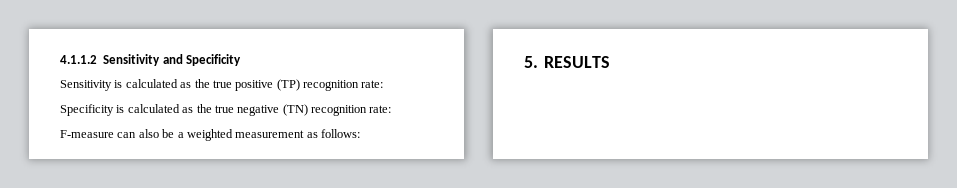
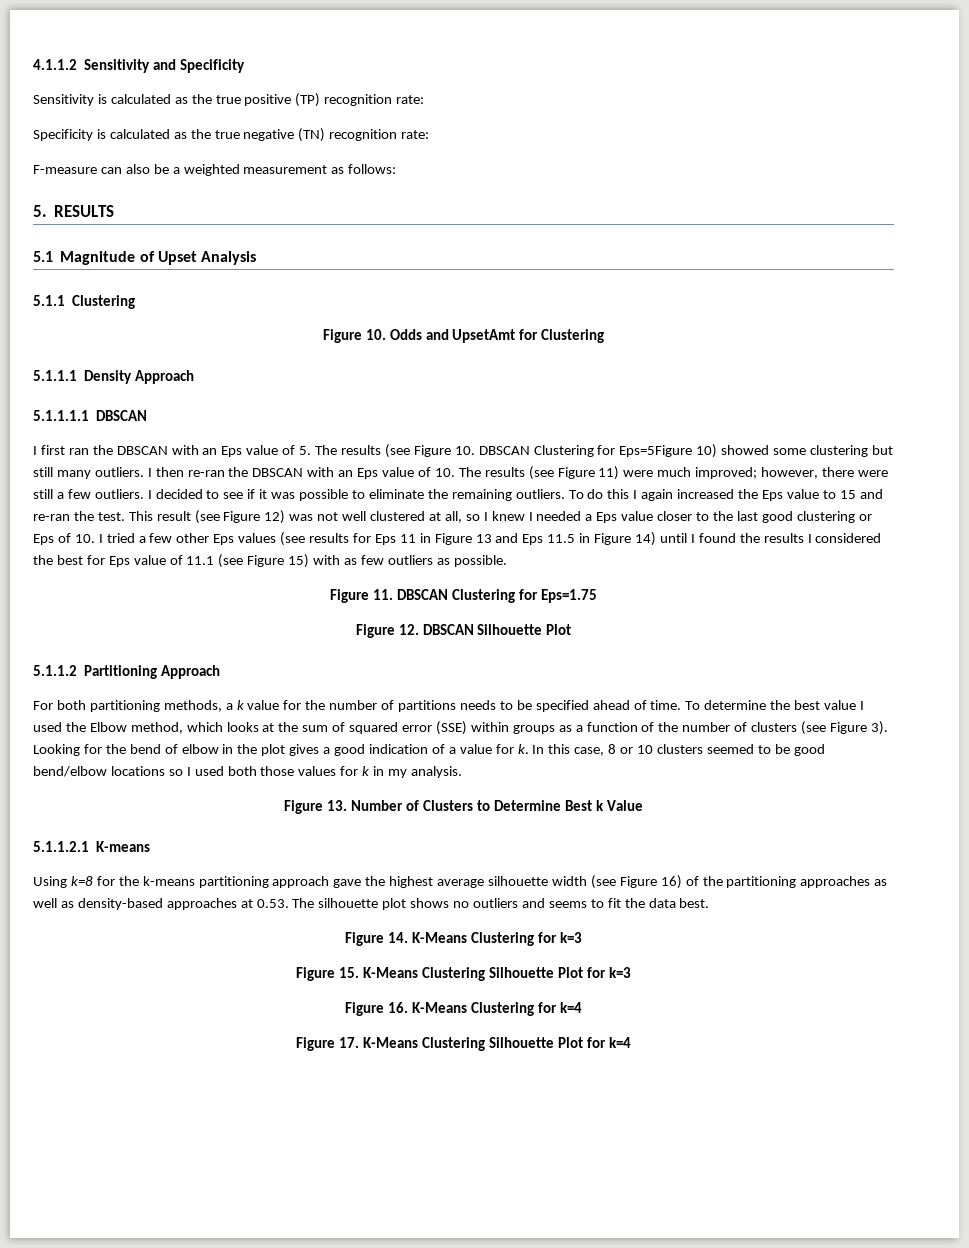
+ 5.1 Magnitude of Upset Analysis
+ 5.1.1 Clustering
+ Figure 10. Odds and UpsetAmt for Clustering
+ 5.1.1.1 Density Approach
+ 5.1.1.1.1 DBSCAN
+ I first ran the DBSCAN with an Eps value of 5. The results (see Figure 10. DBSCAN Clustering for Eps=5Figure 10) showed some clustering but still many outliers. I then re-ran the DBSCAN with an Eps value of 10. The results (see Figure 11) were much improved; however, there were still a few outliers. I decided to see if it was possible to eliminate the remaining outliers. To do this I again increased the Eps value to 15 and re-ran the test. This result (see Figure 12) was not well clustered at all, so I knew I needed a Eps value closer to the last good clustering or Eps of 10. I tried a few other Eps values (see results for Eps 11 in Figure 13 and Eps 11.5 in Figure 14) until I found the results I considered the best for Eps value of 11.1 (see Figure 15) with as few outliers as possible.
+ Figure 11. DBSCAN Clustering for Eps=1.75
+ Figure 12. DBSCAN Silhouette Plot
+ 5.1.1.2 Partitioning Approach
+ For both partitioning methods, a k value for the number of partitions needs to be specified ahead of time. To determine the best value I used the Elbow method, which looks at the sum of squared error (SSE) within groups as a function of the number of clusters (see Figure 3). Looking for the bend of elbow in the plot gives a good indication of a value for k. In this case, 8 or 10 clusters seemed to be good bend/elbow locations so I used both those values for k in my analysis.
+ Figure 13. Number of Clusters to Determine Best k Value
+ 5.1.1.2.1 K-means
+ Using k=8 for the k-means partitioning approach gave the highest average silhouette width (see Figure 16) of the partitioning approaches as well as density-based approaches at 0.53. The silhouette plot shows no outliers and seems to fit the data best.
+ Figure 14. K-Means Clustering for k=3
+ Figure 15. K-Means Clustering Silhouette Plot for k=3
+ Figure 16. K-Means Clustering for k=4
+ Figure 17. K-Means Clustering Silhouette Plot for k=4

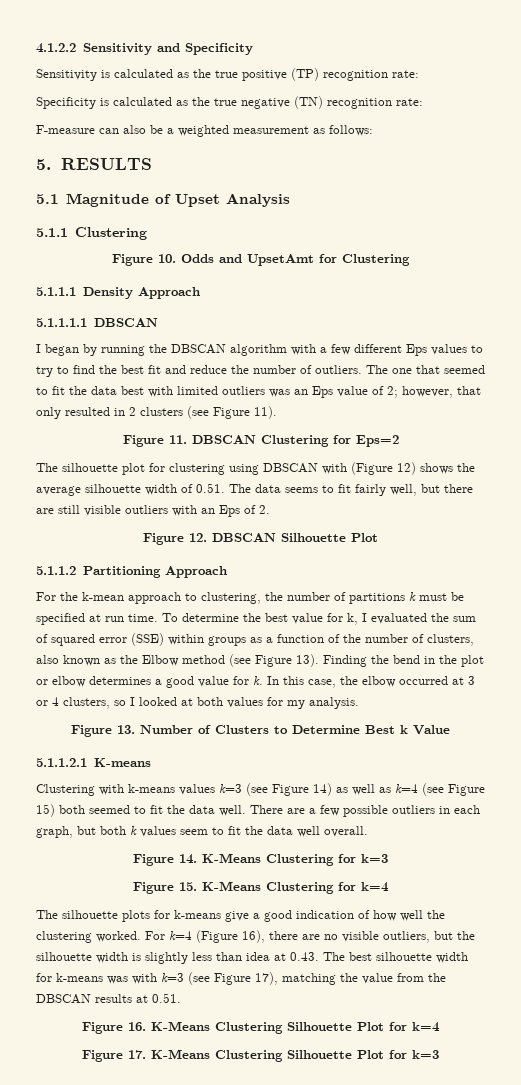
- 4.1.1.2 Sensitivity and Specificity
+ 4.1.2.2 Sensitivity and Specificity
- I first ran the DBSCAN with an Eps value of 5. The results (see Figure 10. DBSCAN Clustering for Eps=5Figure 10) showed some clustering but still many outliers. I then re-ran the DBSCAN with an Eps value of 10. The results (see Figure 11) were much improved; however, there were still a few outliers. I decided to see if it was possible to eliminate the remaining outliers. To do this I again increased the Eps value to 15 and re-ran the test. This result (see Figure 12) was not well clustered at all, so I knew I needed a Eps value closer to the last good clustering or Eps of 10. I tried a few other Eps values (see results for Eps 11 in Figure 13 and Eps 11.5 in Figure 14) until I found the results I considered the best for Eps value of 11.1 (see Figure 15) with as few outliers as possible.
+ I began by running the DBSCAN algorithm with a few different Eps values to try to find the best fit and reduce the number of outliers. The one that seemed to fit the data best with limited outliers was an Eps value of 2; however, that only resulted in 2 clusters (see Figure 11).
- Figure 11. DBSCAN Clustering for Eps=1.75
+ Figure 11. DBSCAN Clustering for Eps=2
+ The silhouette plot for clustering using DBSCAN with (Figure 12) shows the average silhouette width of 0.51. The data seems to fit fairly well, but there are still visible outliers with an Eps of 2.
- For both partitioning methods, a k value for the number of partitions needs to be specified ahead of time.
+ For the k-mean approach to clustering, the number of partitions k must be specified at run time.
- To determine the best value I used the Elbow method, which looks at the sum of squared error (SSE) within groups as a function of the number of clusters (see Figure 3). Looking for the bend of elbow in the plot gives a good indication of a value for k.
+ To determine the best value for k, I evaluated the sum of squared error (SSE) within groups as a function of the number of clusters, also known as the Elbow method (see Figure 13). Finding the bend in the plot or elbow determines a good value for k.
- In this case, 8 or 10 clusters seemed to be good bend/elbow locations so I used both those values for k in my analysis.
+ In this case, the elbow occurred at 3 or 4 clusters, so I looked at both values for my analysis.
- Using k=8 for the k-means partitioning approach gave the highest average silhouette width (see Figure 16) of the partitioning approaches as well as density-based approaches at 0.53. The silhouette plot shows no outliers and seems to fit the data best.
+ Clustering with k-means values k=3 (see Figure 14) as well as k=4 (see Figure 15) both seemed to fit the data well. There are a few possible outliers in each graph, but both k values seem to fit the data well overall.
- Figure 15. K-Means Clustering Silhouette Plot for k=3
+ Figure 15. K-Means Clustering for k=4
+ The silhouette plots for k-means give a good indication of how well the clustering worked. For k=4 (Figure 16), there are no visible outliers, but the silhouette width is slightly less than idea at 0.43. The best silhouette width for k-means was with k=3 (see Figure 17), matching the value from the DBSCAN results at 0.51.
- Figure 16. K-Means Clustering for k=4
+ Figure 16. K-Means Clustering Silhouette Plot for k=4
- Figure 17. K-Means Clustering Silhouette Plot for k=4
+ Figure 17. K-Means Clustering Silhouette Plot for k=3

